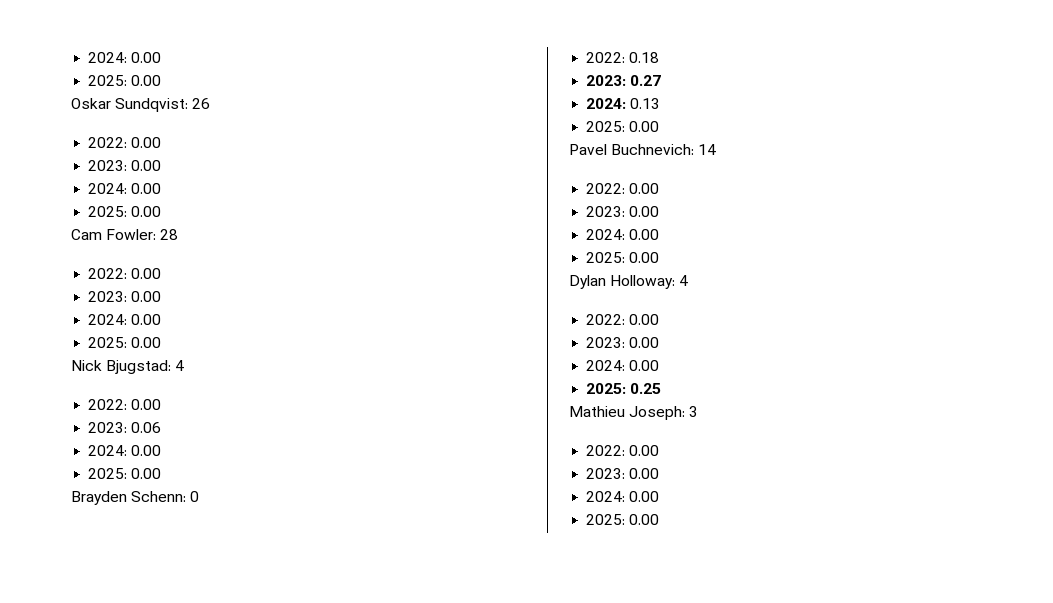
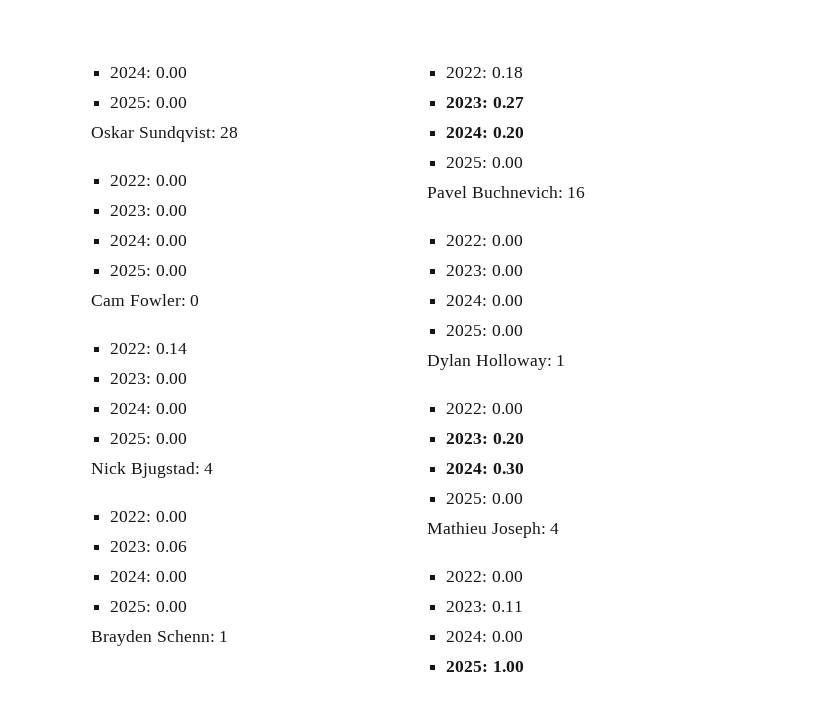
- Oskar Sundqvist: 26
+ Oskar Sundqvist: 28
- Cam Fowler: 28
- 2022: 0.00
+ Cam Fowler: 0
+ 2022: 0.14
- Brayden Schenn: 0
+ Brayden Schenn: 1
- 2024: 0.13
+ 2024: 0.20
- Pavel Buchnevich: 14
+ Pavel Buchnevich: 16
- Dylan Holloway: 4
+ Dylan Holloway: 1
  2022: 0.00
- 2023: 0.00
+ 2023: 0.20
+ 2024: 0.30
+ 2025: 0.00
+ Mathieu Joseph: 4
+ 2022: 0.00
+ 2023: 0.11
  2024: 0.00
- 2025: 0.25
- Mathieu Joseph: 3
- 2022: 0.00
- 2023: 0.00
- 2024: 0.00
- 2025: 0.00
+ 2025: 1.00

